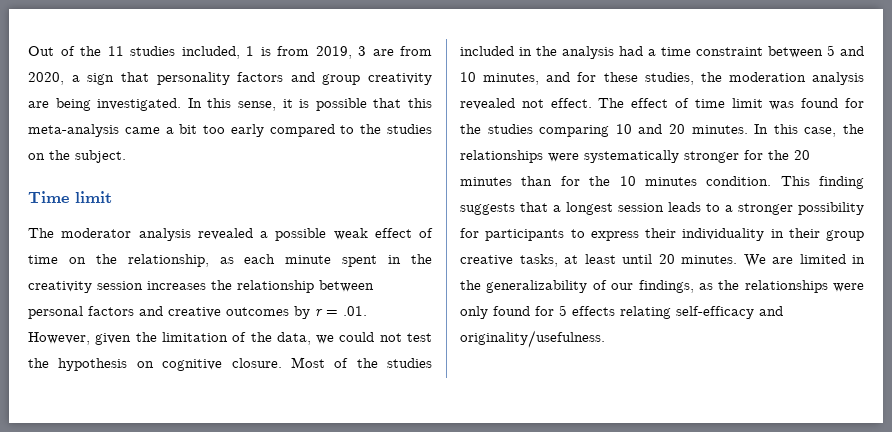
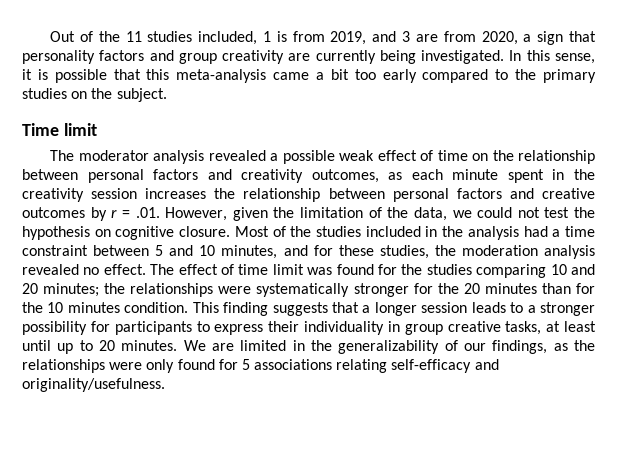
- Out of the 11 studies included, 1 is from 2019, 3 are from 2020, a sign that personality factors and group creativity are being investigated.
+ Out of the 11 studies included, 1 is from 2019, and 3 are from 2020, a sign that personality factors and group creativity are currently being investigated.
- In this sense, it is possible that this meta-analysis came a bit too early compared to the studies on the subject.
+ In this sense, it is possible that this meta-analysis came a bit too early compared to the primary studies on the subject.
- The moderator analysis revealed a possible weak effect of time on the relationship, as each minute spent in the creativity session increases the relationship between personal factors and creative outcomes by r = .01. However, given the limitation of the data, we could not test the hypothesis on cognitive closure.
+ The moderator analysis revealed a possible weak effect of time on the relationship between personal factors and creativity outcomes, as each minute spent in the creativity session increases the relationship between personal factors and creative outcomes by r = .01. However, given the limitation of the data, we could not test the hypothesis on cognitive closure.
- Most of the studies included in the analysis had a time constraint between 5 and 10 minutes, and for these studies, the moderation analysis revealed not effect.
+ Most of the studies included in the analysis had a time constraint between 5 and 10 minutes, and for these studies, the moderation analysis revealed no effect.
- The effect of time limit was found for the studies comparing 10 and 20 minutes. In this case, the relationships were systematically stronger for the 20 minutes than for the 10 minutes condition.
+ The effect of time limit was found for the studies comparing 10 and 20 minutes; the relationships were systematically stronger for the 20 minutes than for the 10 minutes condition.
- This finding suggests that a longest session leads to a stronger possibility for participants to express their individuality in their group creative tasks, at least until 20 minutes.
+ This finding suggests that a longer session leads to a stronger possibility for participants to express their individuality in group creative tasks, at least until up to 20 minutes.
- We are limited in the generalizability of our findings, as the relationships were only found for 5 effects relating self-efficacy and originality/usefulness.
+ We are limited in the generalizability of our findings, as the relationships were only found for 5 associations relating self-efficacy and originality/usefulness.

